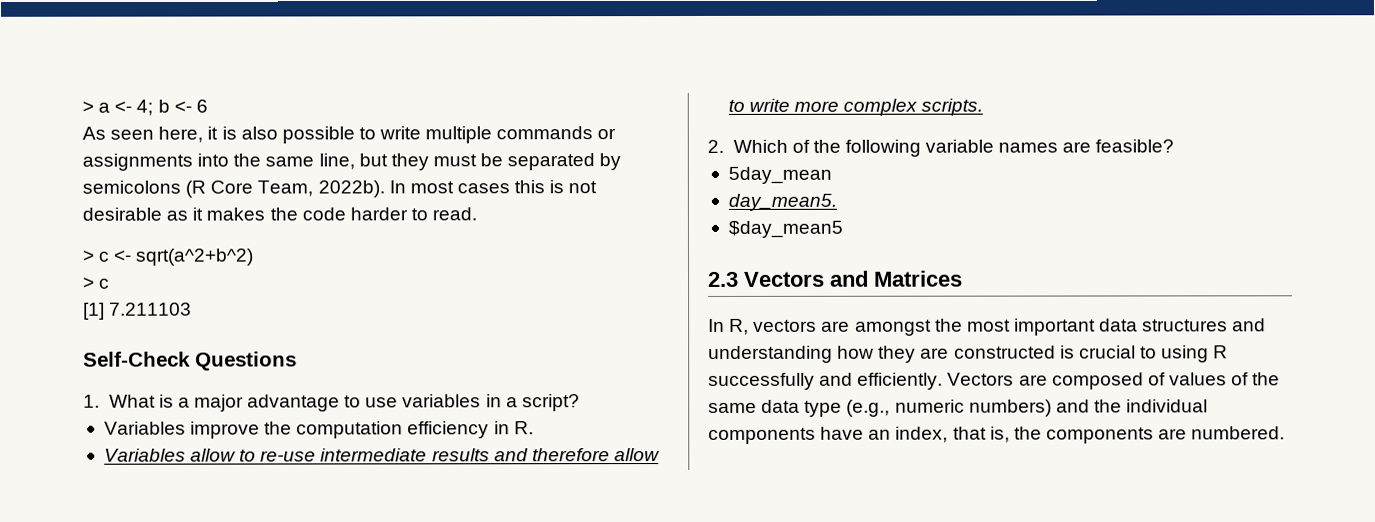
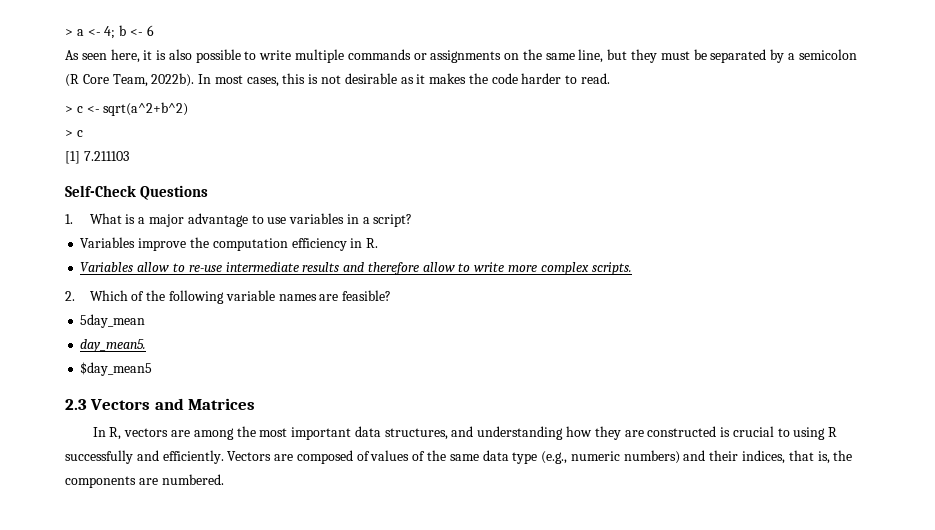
- As seen here, it is also possible to write multiple commands or assignments into the same line, but they must be separated by semicolons (R Core Team, 2022b).
+ As seen here, it is also possible to write multiple commands or assignments on the same line, but they must be separated by a semicolon (R Core Team, 2022b).
- In most cases this is not desirable as it makes the code harder to read.
+ In most cases, this is not desirable as it makes the code harder to read.
- In R, vectors are amongst the most important data structures and understanding how they are constructed is crucial to using R successfully and efficiently.
+ In R, vectors are among the most important data structures, and understanding how they are constructed is crucial to using R successfully and efficiently.
- Vectors are composed of values of the same data type (e.g., numeric numbers) and the individual components have an index, that is, the components are numbered.
+ Vectors are composed of values of the same data type (e.g., numeric numbers) and their indices, that is, the components are numbered.

